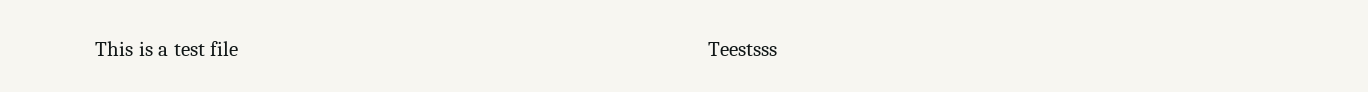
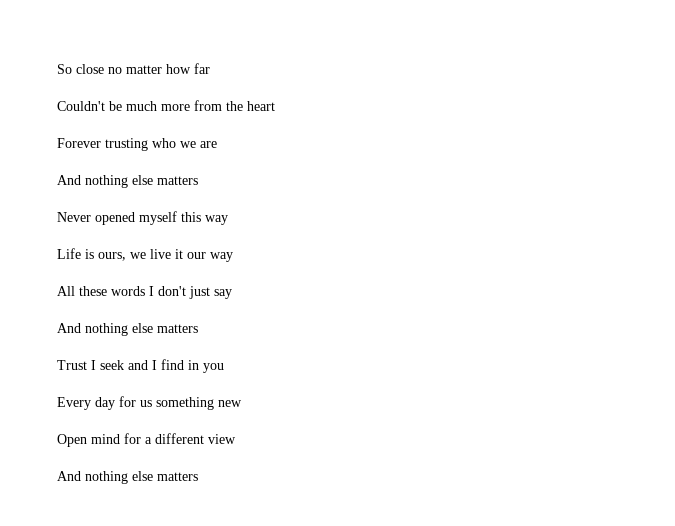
- This is a test file
- Teestsss
+ So close no matter how far
+ Couldn't be much more from the heart
+ Forever trusting who we are
+ And nothing else matters
+ Never opened myself this way
+ Life is ours, we live it our way
+ All these words I don't just say
+ And nothing else matters
+ Trust I seek and I find in you
+ Every day for us something new
+ Open mind for a different view
+ And nothing else matters

